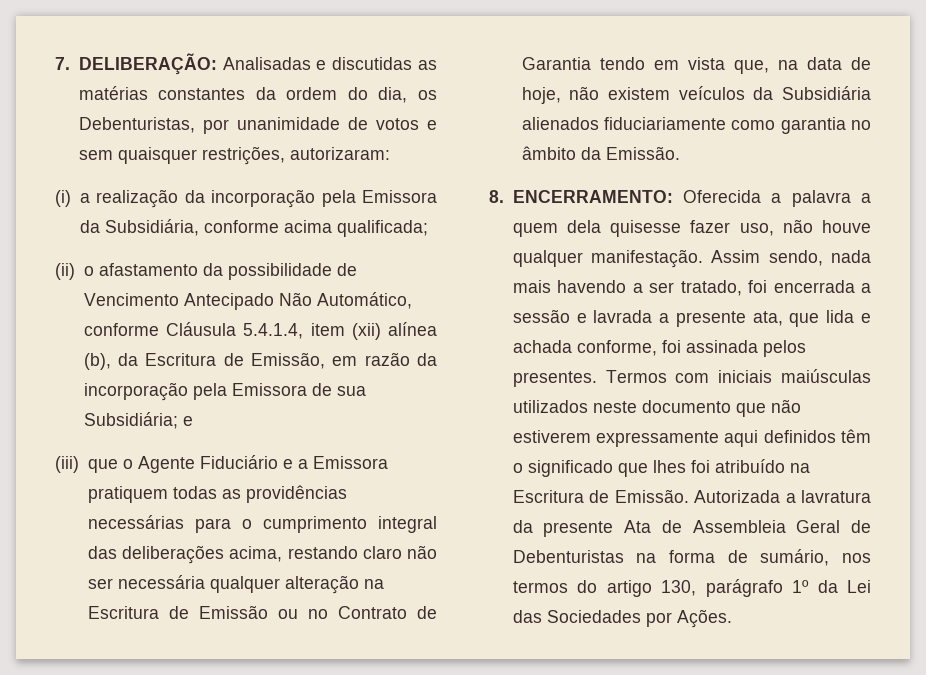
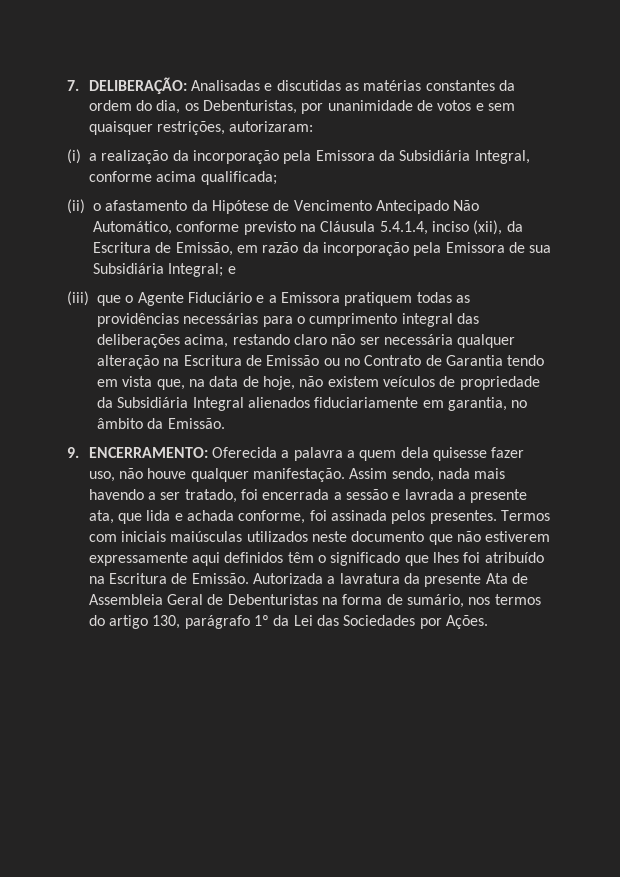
- (i) a realização da incorporação pela Emissora da Subsidiária, conforme acima qualificada;
+ (i) a realização da incorporação pela Emissora da Subsidiária Integral, conforme acima qualificada;
- (ii) o afastamento da possibilidade de Vencimento Antecipado Não Automático, conforme Cláusula 5.4.1.4, item (xii) alínea (b), da Escritura de Emissão, em razão da incorporação pela Emissora de sua Subsidiária; e
+ (ii) o afastamento da Hipótese de Vencimento Antecipado Não Automático, conforme previsto na Cláusula 5.4.1.4, inciso (xii), da Escritura de Emissão, em razão da incorporação pela Emissora de sua Subsidiária Integral; e
- (iii) que o Agente Fiduciário e a Emissora pratiquem todas as providências necessárias para o cumprimento integral das deliberações acima, restando claro não ser necessária qualquer alteração na Escritura de Emissão ou no Contrato de Garantia tendo em vista que, na data de hoje, não existem veículos da Subsidiária alienados fiduciariamente como garantia no âmbito da Emissão.
+ (iii) que o Agente Fiduciário e a Emissora pratiquem todas as providências necessárias para o cumprimento integral das deliberações acima, restando claro não ser necessária qualquer alteração na Escritura de Emissão ou no Contrato de Garantia tendo em vista que, na data de hoje, não existem veículos de propriedade da Subsidiária Integral alienados fiduciariamente em garantia, no âmbito da Emissão.
- 8. ENCERRAMENTO: Oferecida a palavra a quem dela quisesse fazer uso, não houve qualquer manifestação.
+ 9. ENCERRAMENTO: Oferecida a palavra a quem dela quisesse fazer uso, não houve qualquer manifestação.

